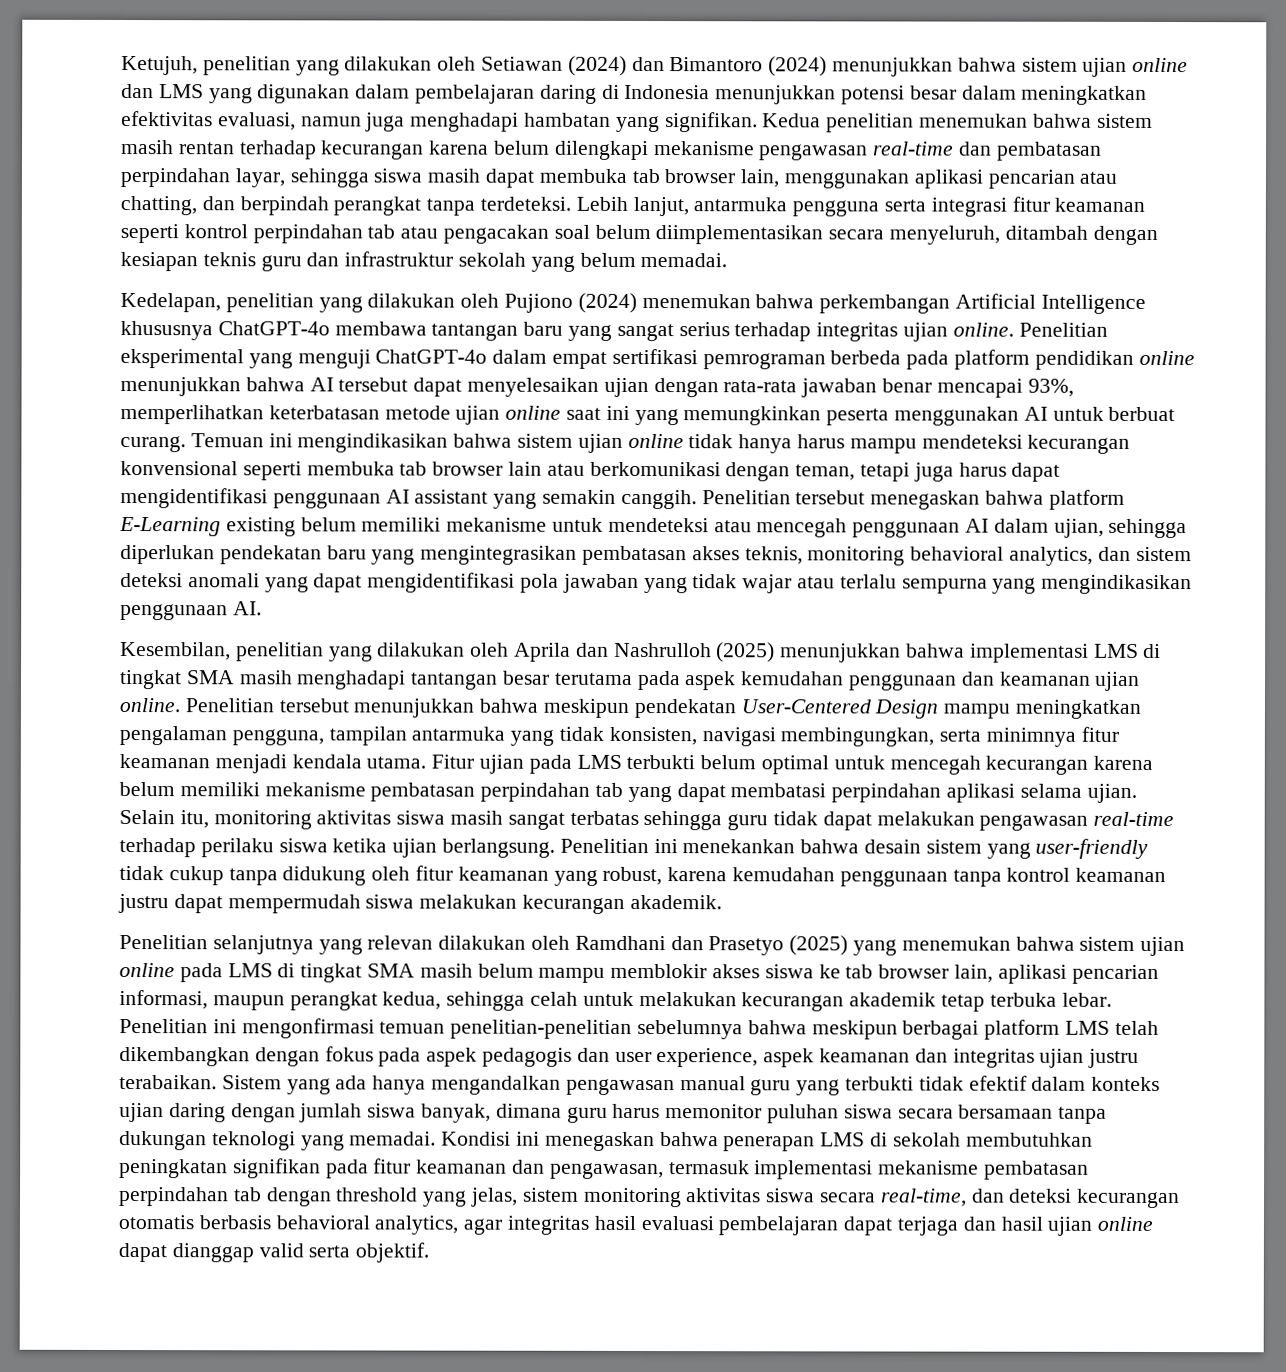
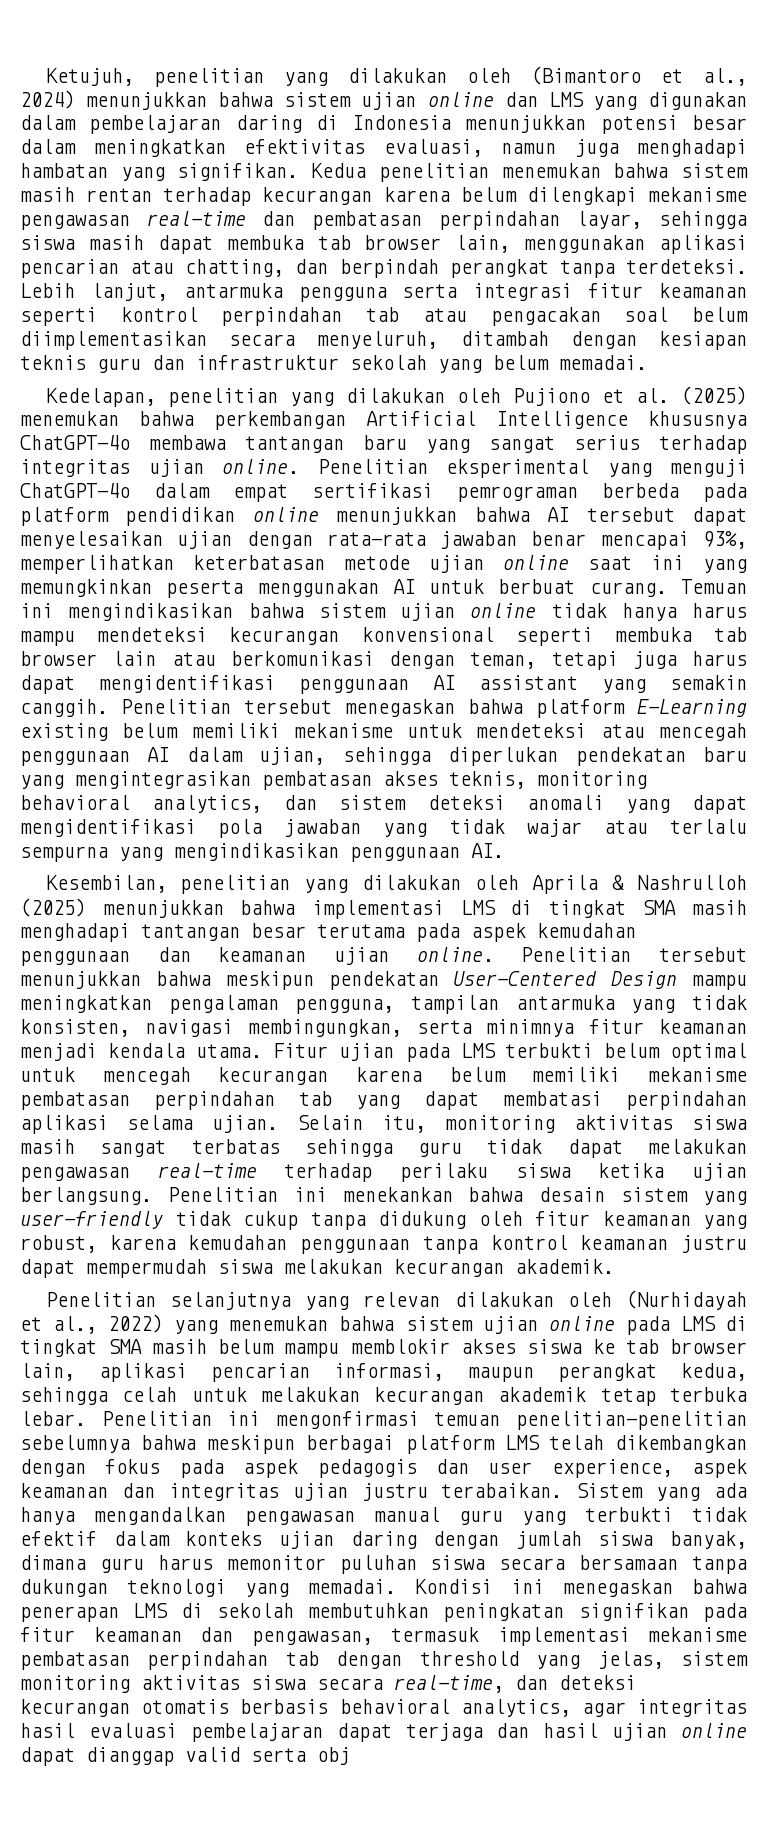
- Ketujuh, penelitian yang dilakukan oleh Setiawan (2024) dan Bimantoro (2024) menunjukkan bahwa sistem ujian online dan LMS yang digunakan dalam pembelajaran daring di Indonesia menunjukkan potensi besar dalam meningkatkan efektivitas evaluasi, namun juga menghadapi hambatan yang signifikan.
+ Ketujuh, penelitian yang dilakukan oleh (Bimantoro et al., 2024) menunjukkan bahwa sistem ujian online dan LMS yang digunakan dalam pembelajaran daring di Indonesia menunjukkan potensi besar dalam meningkatkan efektivitas evaluasi, namun juga menghadapi hambatan yang signifikan.
- Kedelapan, penelitian yang dilakukan oleh Pujiono (2024) menemukan bahwa perkembangan Artificial Intelligence khususnya ChatGPT-4o membawa tantangan baru yang sangat serius terhadap integritas ujian online.
+ Kedelapan, penelitian yang dilakukan oleh Pujiono et al. (2025) menemukan bahwa perkembangan Artificial Intelligence khususnya ChatGPT-4o membawa tantangan baru yang sangat serius terhadap integritas ujian online.
- Kesembilan, penelitian yang dilakukan oleh Aprila dan Nashrulloh (2025) menunjukkan bahwa implementasi LMS di tingkat SMA masih menghadapi tantangan besar terutama pada aspek kemudahan penggunaan dan keamanan ujian online.
+ Kesembilan, penelitian yang dilakukan oleh Aprila & Nashrulloh (2025) menunjukkan bahwa implementasi LMS di tingkat SMA masih menghadapi tantangan besar terutama pada aspek kemudahan penggunaan dan keamanan ujian online.
- Penelitian selanjutnya yang relevan dilakukan oleh Ramdhani dan Prasetyo (2025) yang menemukan bahwa sistem ujian online pada LMS di tingkat SMA masih belum mampu memblokir akses siswa ke tab browser lain, aplikasi pencarian informasi, maupun perangkat kedua, sehingga celah untuk melakukan kecurangan akademik tetap terbuka lebar.
+ Penelitian selanjutnya yang relevan dilakukan oleh (Nurhidayah et al., 2022) yang menemukan bahwa sistem ujian online pada LMS di tingkat SMA masih belum mampu memblokir akses siswa ke tab browser lain, aplikasi pencarian informasi, maupun perangkat kedua, sehingga celah untuk melakukan kecurangan akademik tetap terbuka lebar.
- Kondisi ini menegaskan bahwa penerapan LMS di sekolah membutuhkan peningkatan signifikan pada fitur keamanan dan pengawasan, termasuk implementasi mekanisme pembatasan perpindahan tab dengan threshold yang jelas, sistem monitoring aktivitas siswa secara real-time, dan deteksi kecurangan otomatis berbasis behavioral analytics, agar integritas hasil evaluasi pembelajaran dapat terjaga dan hasil ujian online dapat dianggap valid serta objektif.
+ Kondisi ini menegaskan bahwa penerapan LMS di sekolah membutuhkan peningkatan signifikan pada fitur keamanan dan pengawasan, termasuk implementasi mekanisme pembatasan perpindahan tab dengan threshold yang jelas, sistem monitoring aktivitas siswa secara real-time, dan deteksi kecurangan otomatis berbasis behavioral analytics, agar integritas hasil evaluasi pembelajaran dapat terjaga dan hasil ujian online dapat dianggap valid serta obj

